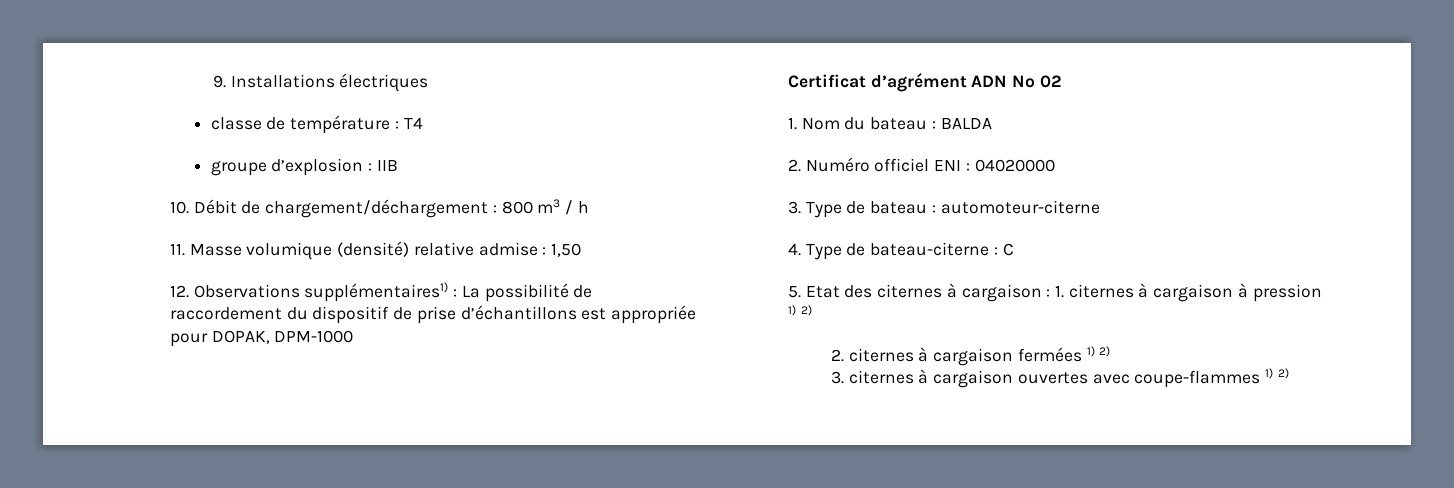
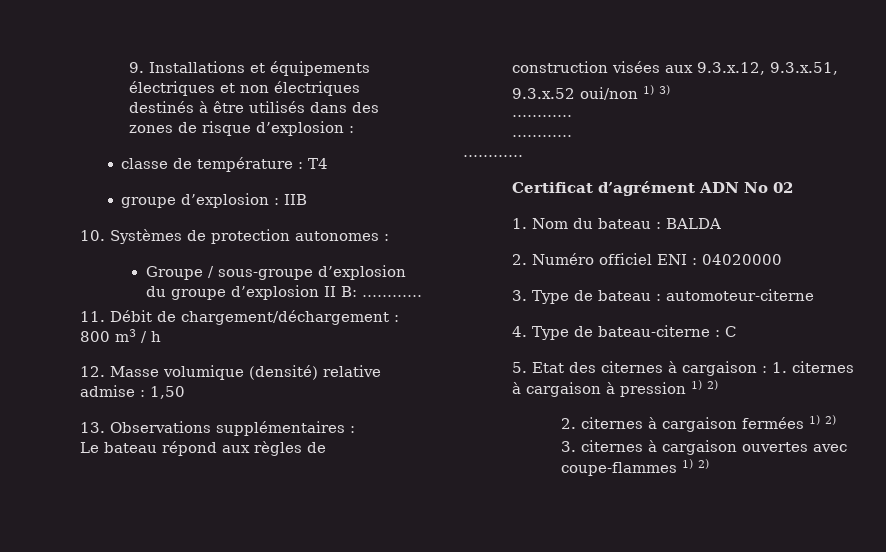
- 9. Installations électriques
+ 9. Installations et équipements électriques et non électriques destinés à être utilisés dans des zones de risque d’explosion :
- 10. Débit de chargement/déchargement : 800 m3 / h
+ 10. Systèmes de protection autonomes :
+ Groupe / sous-groupe d’explosion du groupe d’explosion II B: …………
+ 11. Débit de chargement/déchargement : 800 m3 / h
- 11. Masse volumique (densité) relative admise : 1,50
+ 12. Masse volumique (densité) relative admise : 1,50
- 12. Observations supplémentaires1) : La possibilité de raccordement du dispositif de prise d’échantillons est appropriée pour DOPAK, DPM-1000
+ 13. Observations supplémentaires :
+ Le bateau répond aux règles de construction visées aux 9.3.x.12, 9.3.x.51,
+ 9.3.x.52 oui/non 1) 3)
+ …………
+ …………
+ …………

